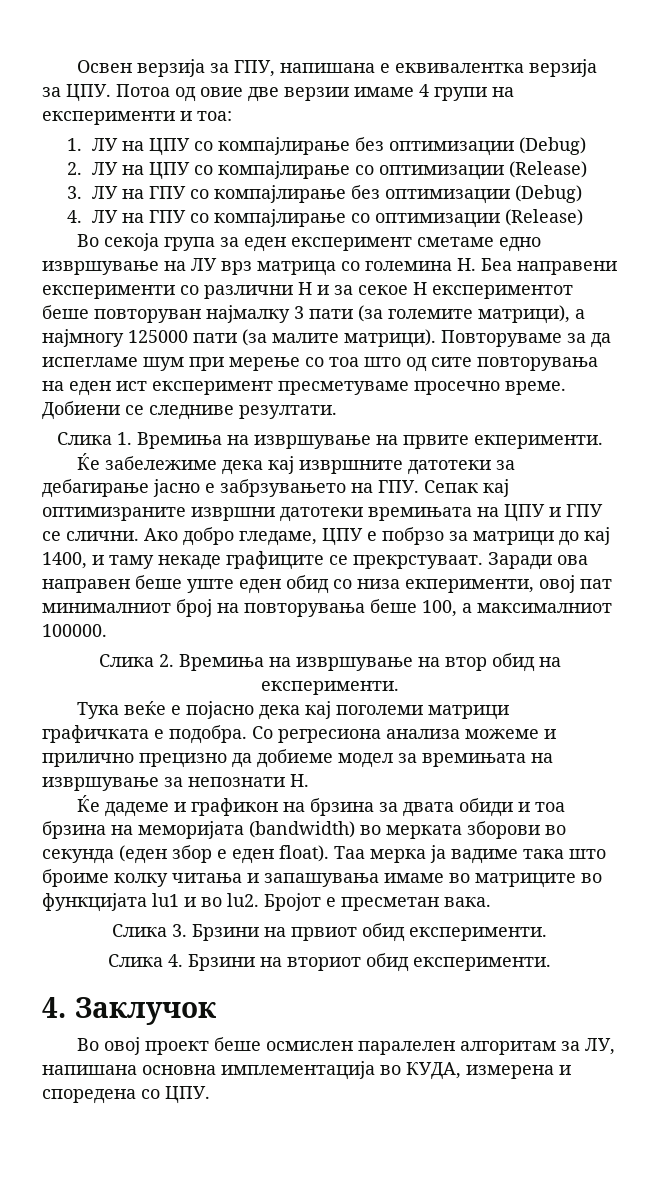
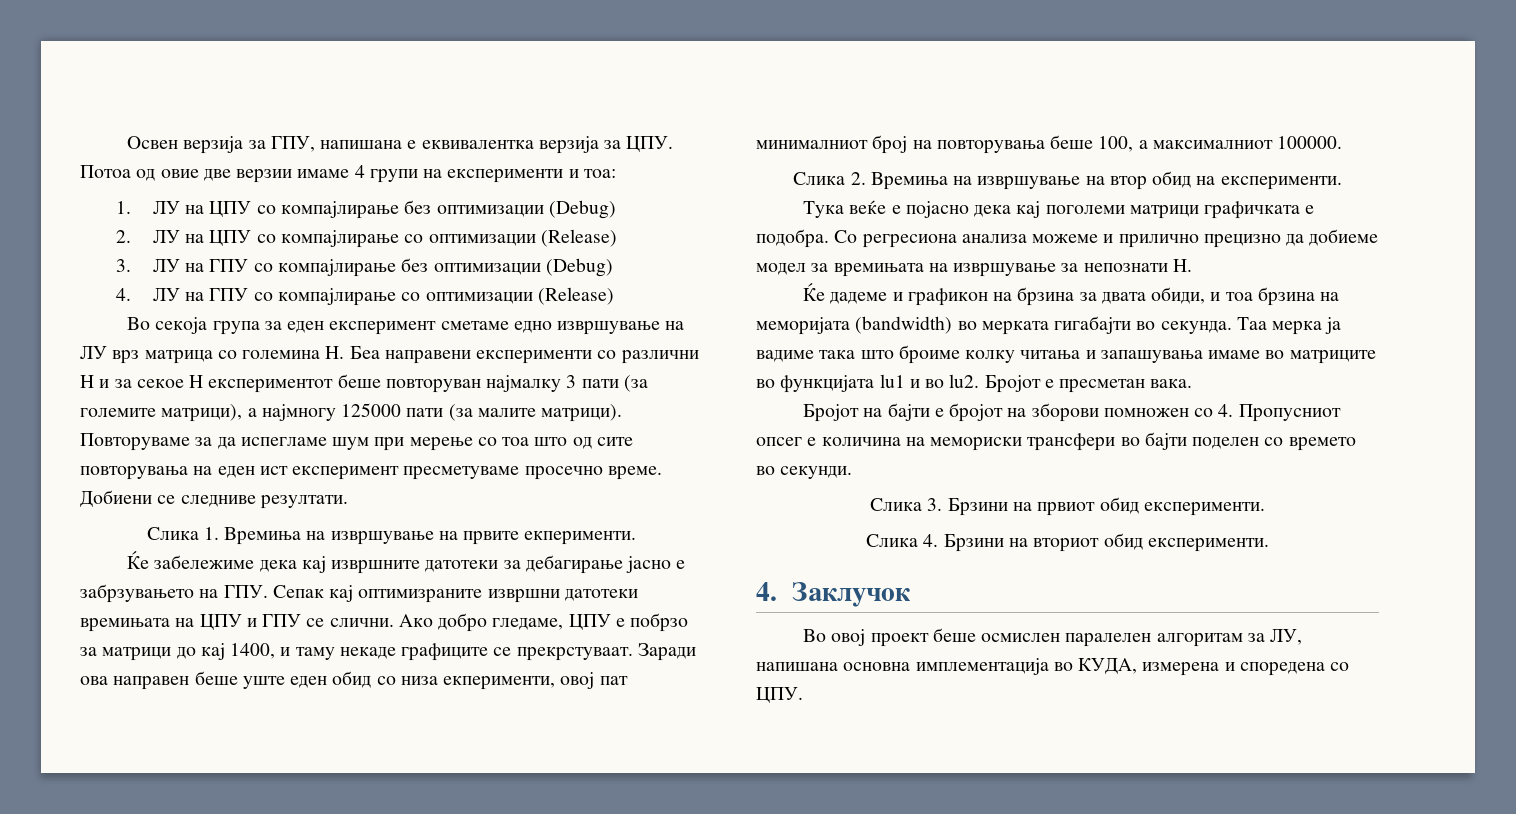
- Ќе дадеме и графикон на брзина за двата обиди и тоа брзина на меморијата (bandwidth) во мерката зборови во секунда (еден збор е еден float).
+ Ќе дадеме и графикон на брзина за двата обиди, и тоа брзина на меморијата (bandwidth) во мерката гигабајти во секунда.
+ Бројот на бајти е бројот на зборови помножен со 4. Пропусниот опсег е количина на мемориски трансфери во бајти поделен со времето во секунди.

